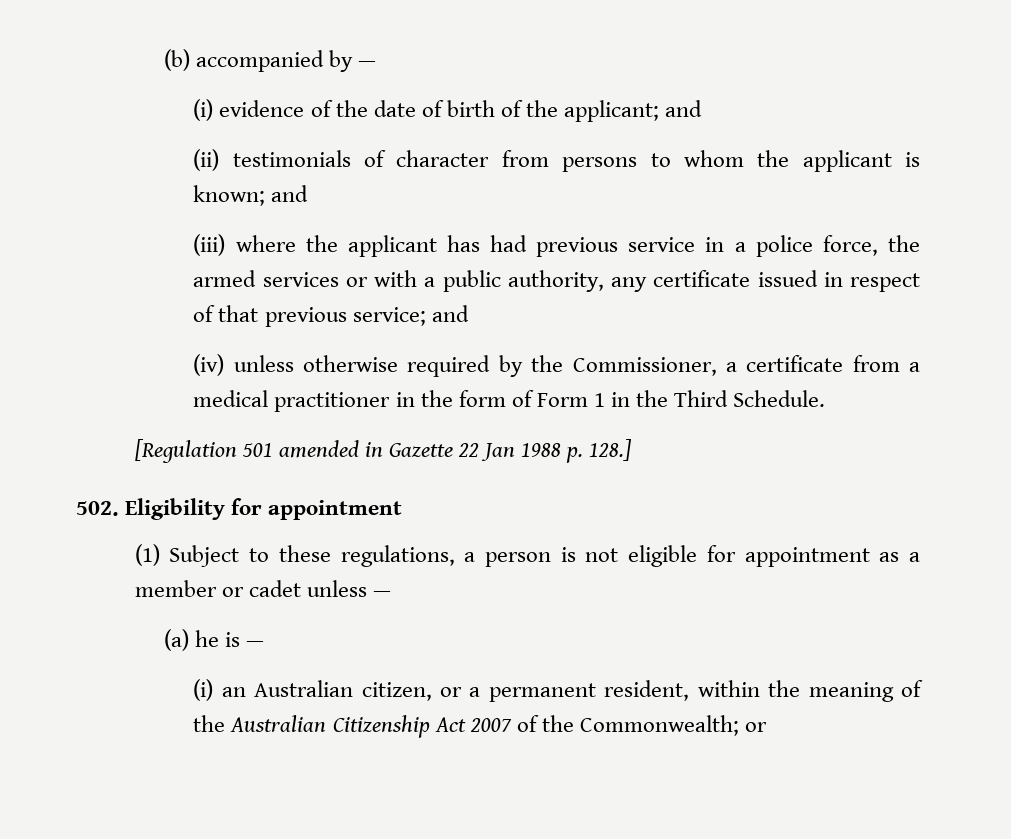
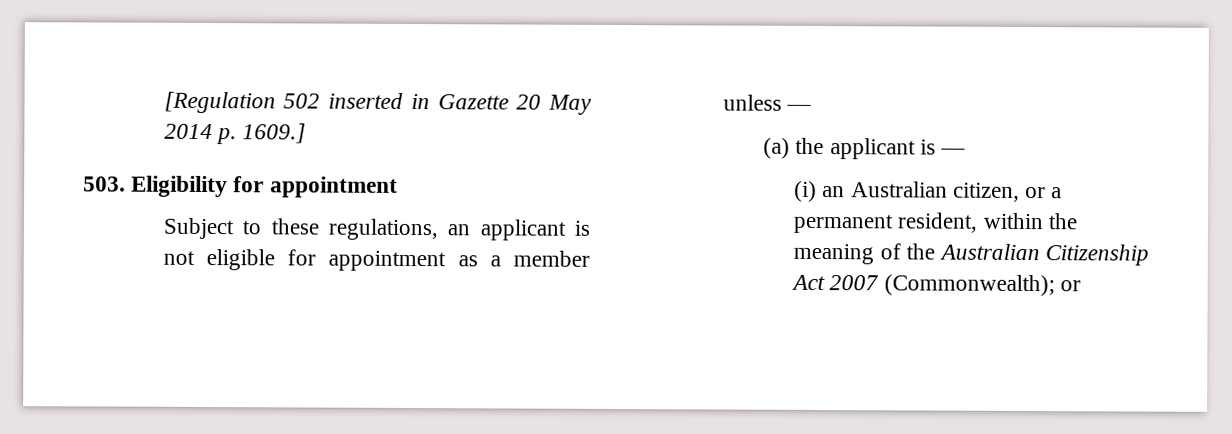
- (b) accompanied by —
- (i) evidence of the date of birth of the applicant; and
- (ii) testimonials of character from persons to whom the applicant is known; and
- (iii) where the applicant has had previous service in a police force, the armed services or with a public authority, any certificate issued in respect of that previous service; and
- (iv) unless otherwise required by the Commissioner, a certificate from a medical practitioner in the form of Form 1 in the Third Schedule.
- [Regulation 501 amended in Gazette 22 Jan 1988 p. 128.]
- 502. Eligibility for appointment
+ [Regulation 502 inserted in Gazette 20 May 2014 p. 1609.]
+ 503. Eligibility for appointment
- (1) Subject to these regulations, a person is not eligible for appointment as a member or cadet unless —
+ Subject to these regulations, an applicant is not eligible for appointment as a member unless —
- (a) he is —
+ (a) the applicant is —
- (i) an Australian citizen, or a permanent resident, within the meaning of the Australian Citizenship Act 2007 of the Commonwealth; or
+ (i) an Australian citizen, or a permanent resident, within the meaning of the Australian Citizenship Act 2007 (Commonwealth); or

